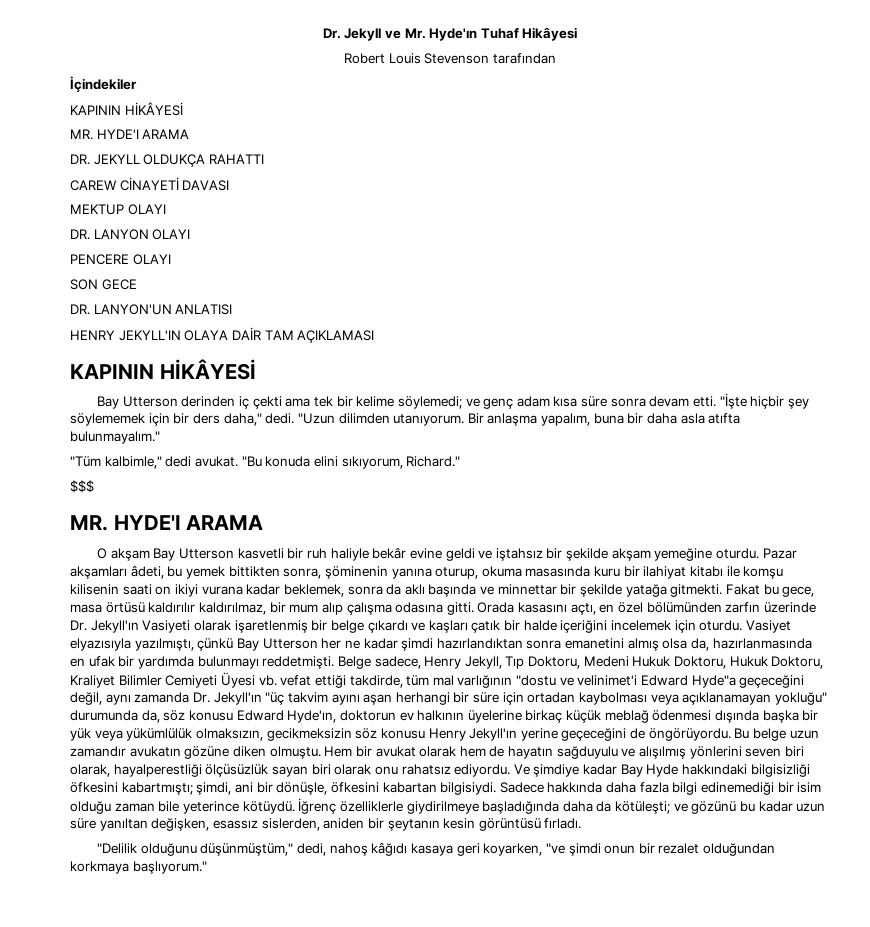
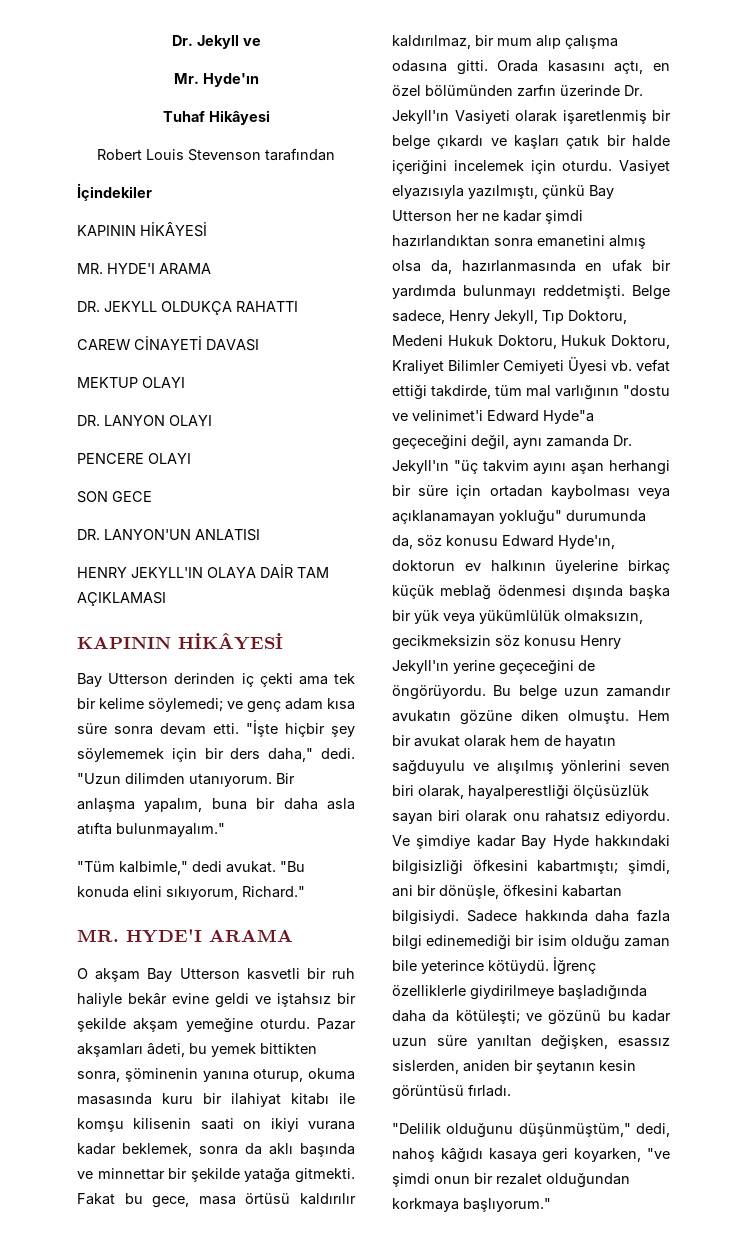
- Dr. Jekyll ve Mr. Hyde'ın Tuhaf Hikâyesi
+ Dr. Jekyll ve
+ Mr. Hyde'ın
+ Tuhaf Hikâyesi
- $$$

